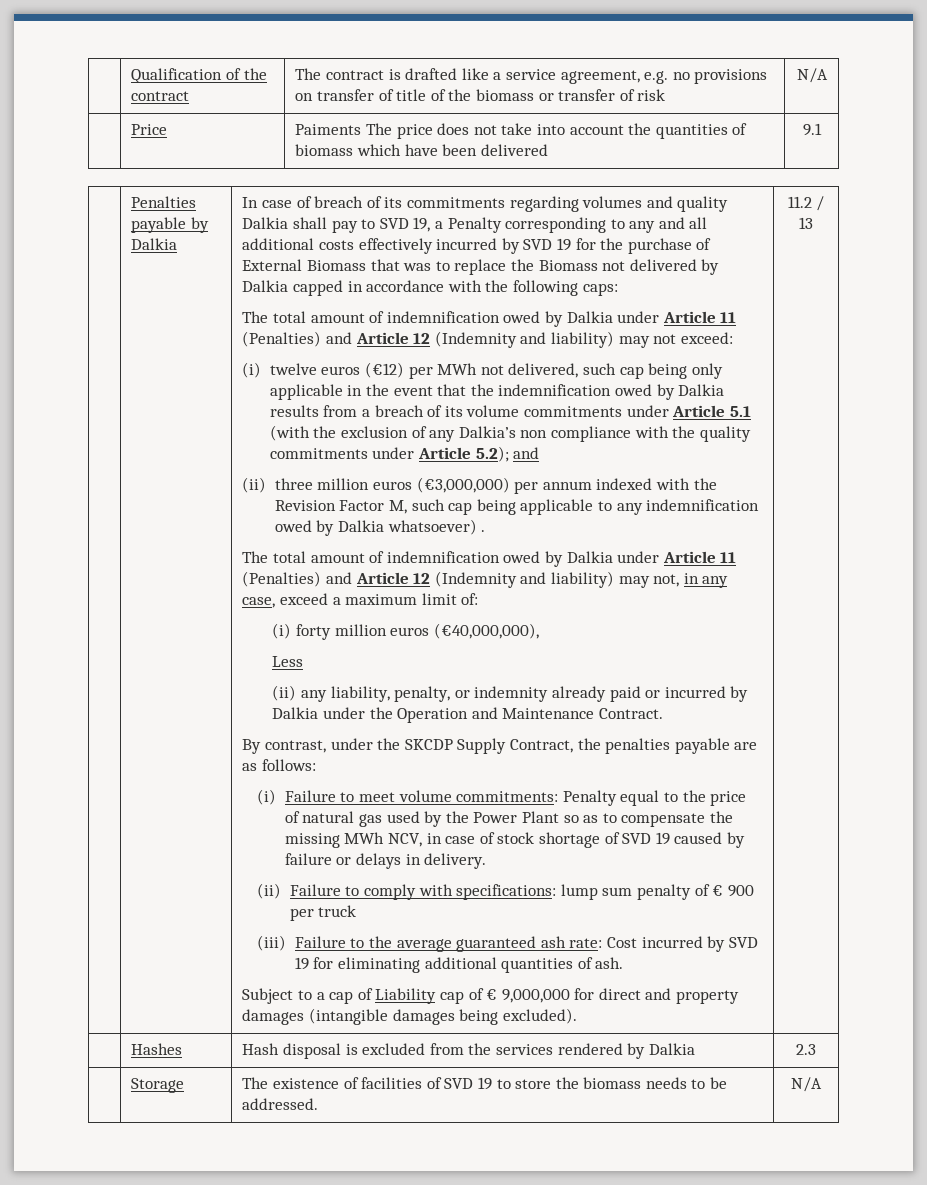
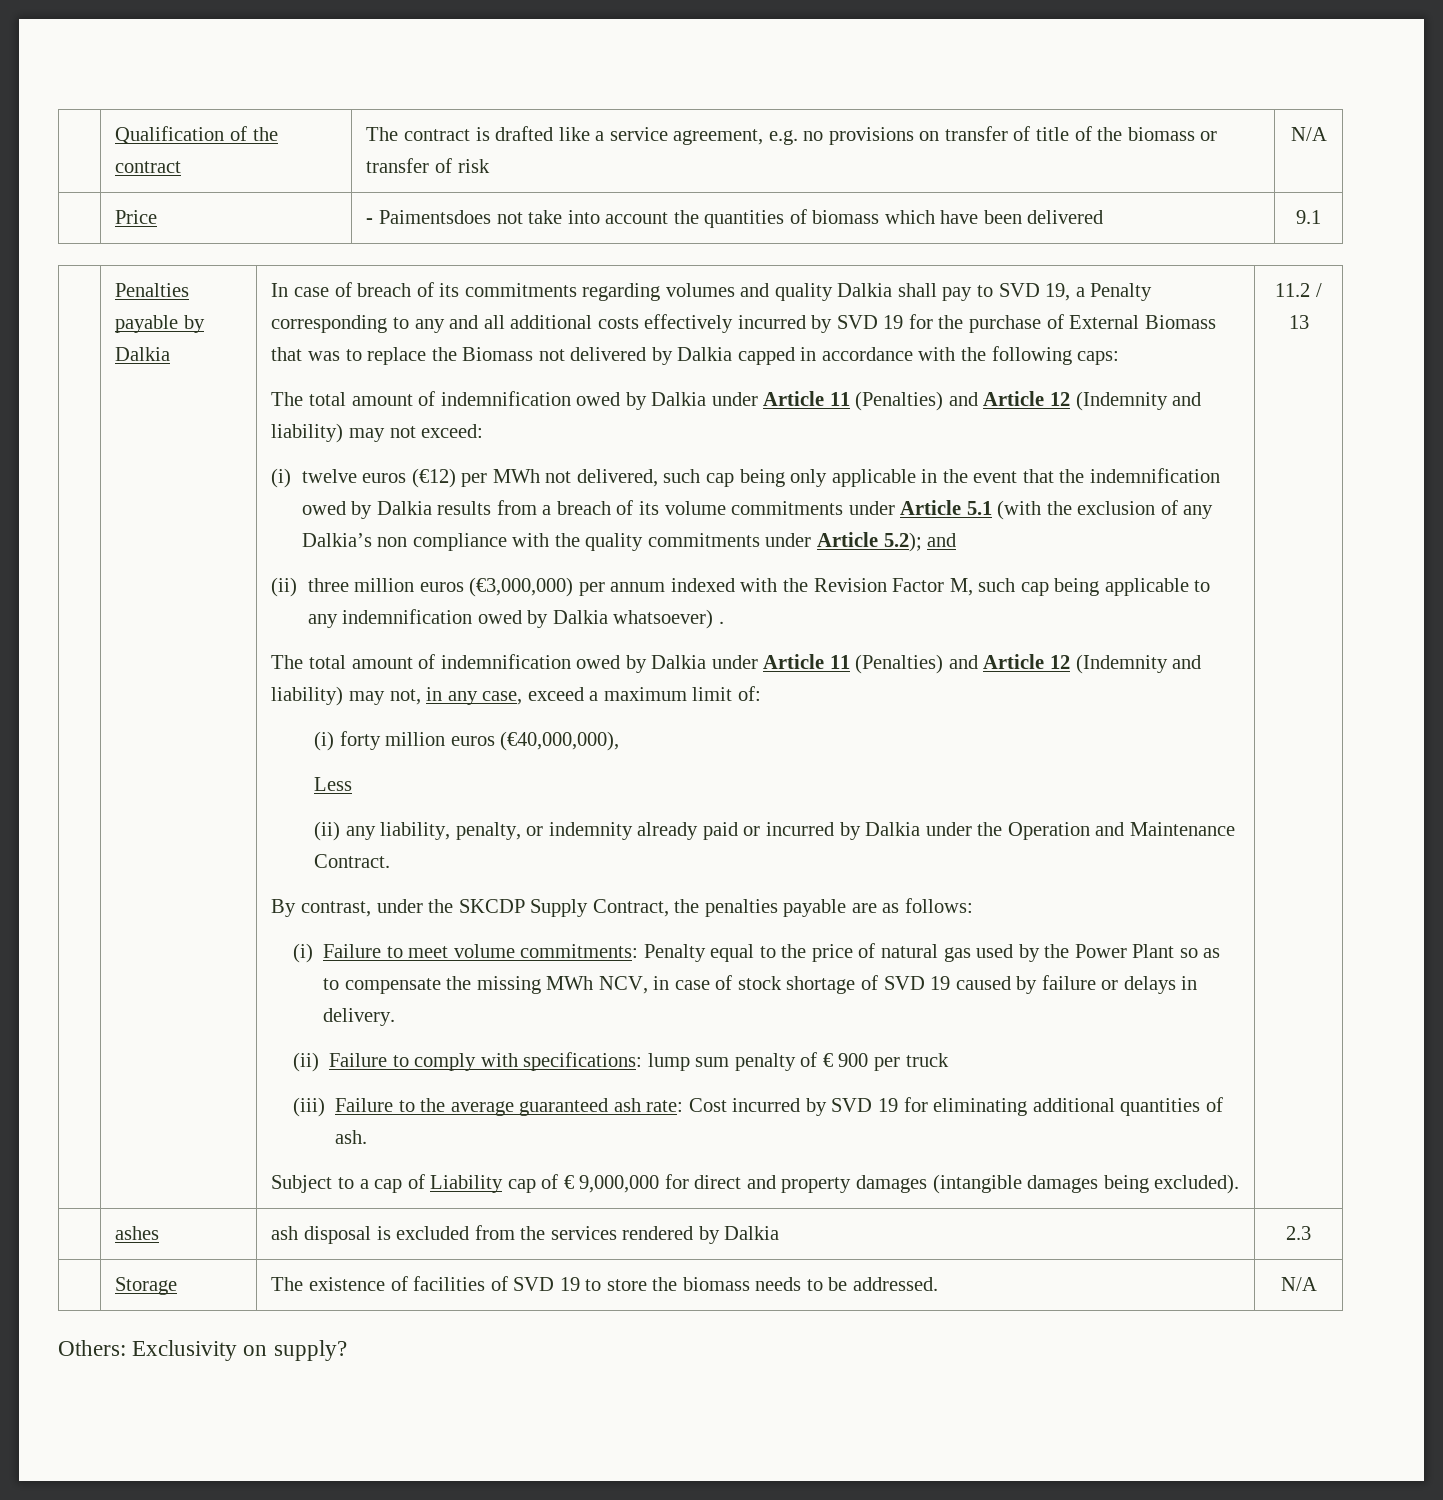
- | Price | Paiments The price does not take into account the quantities of biomass which have been delivered | 9.1
+ | Price | - Paimentsdoes not take into account the quantities of biomass which have been delivered | 9.1
- | Hashes | Hash disposal is excluded from the services rendered by Dalkia | 2.3
+ | ashes | ash disposal is excluded from the services rendered by Dalkia | 2.3
+ Others: Exclusivity on supply?

